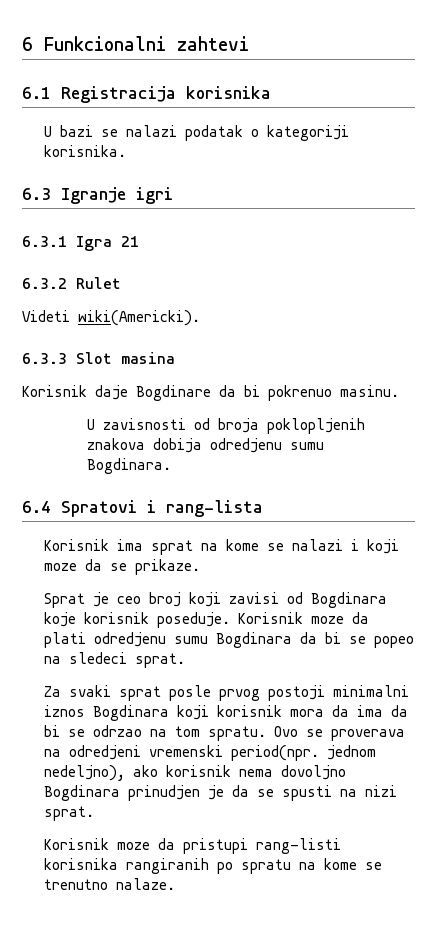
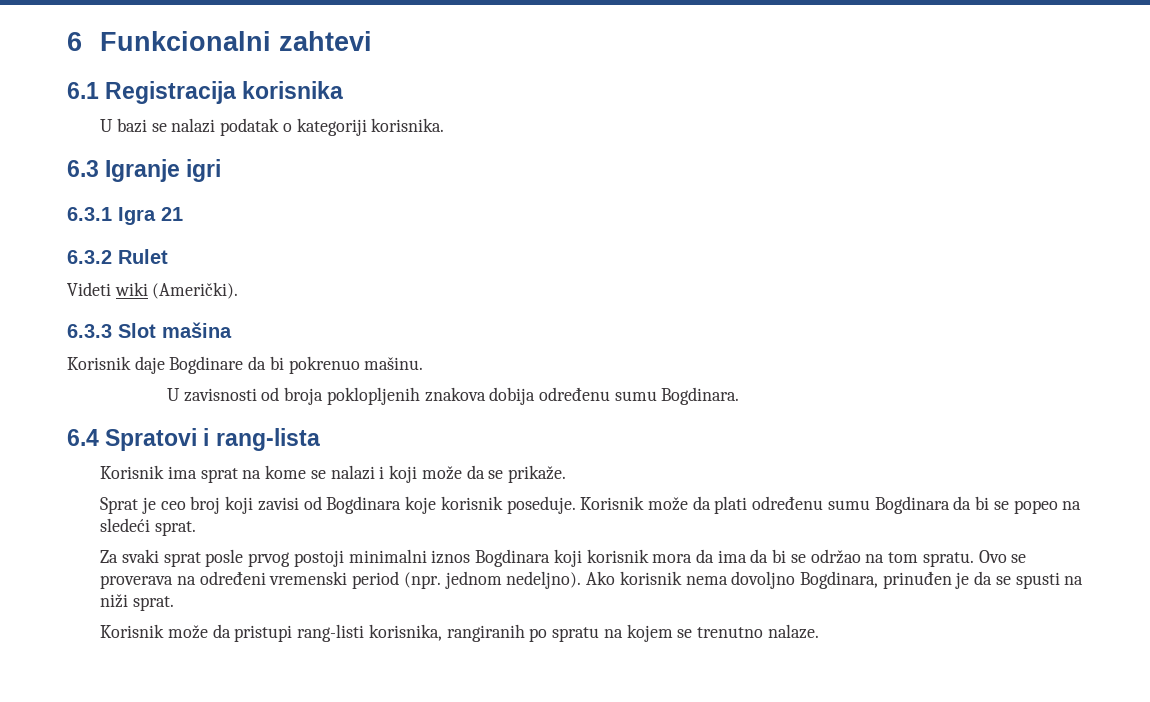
- Videti wiki(Americki).
+ Videti wiki (Američki).
- 6.3.3 Slot masina
+ 6.3.3 Slot mašina
- Korisnik daje Bogdinare da bi pokrenuo masinu.
+ Korisnik daje Bogdinare da bi pokrenuo mašinu.
- U zavisnosti od broja poklopljenih znakova dobija odredjenu sumu Bogdinara.
+ U zavisnosti od broja poklopljenih znakova dobija određenu sumu Bogdinara.
- Korisnik ima sprat na kome se nalazi i koji moze da se prikaze.
+ Korisnik ima sprat na kome se nalazi i koji može da se prikaže.
- Korisnik moze da plati odredjenu sumu Bogdinara da bi se popeo na sledeci sprat.
+ Korisnik može da plati određenu sumu Bogdinara da bi se popeo na sledeći sprat.
- Za svaki sprat posle prvog postoji minimalni iznos Bogdinara koji korisnik mora da ima da bi se odrzao na tom spratu.
+ Za svaki sprat posle prvog postoji minimalni iznos Bogdinara koji korisnik mora da ima da bi se održao na tom spratu.
- Ovo se proverava na odredjeni vremenski period(npr. jednom nedeljno), ako korisnik nema dovoljno Bogdinara prinudjen je da se spusti na nizi sprat.
+ Ovo se proverava na određeni vremenski period (npr. jednom nedeljno). Ako korisnik nema dovoljno Bogdinara, prinuđen je da se spusti na niži sprat.
- Korisnik moze da pristupi rang-listi korisnika rangiranih po spratu na kome se trenutno nalaze.
+ Korisnik može da pristupi rang-listi korisnika, rangiranih po spratu na kojem se trenutno nalaze.

